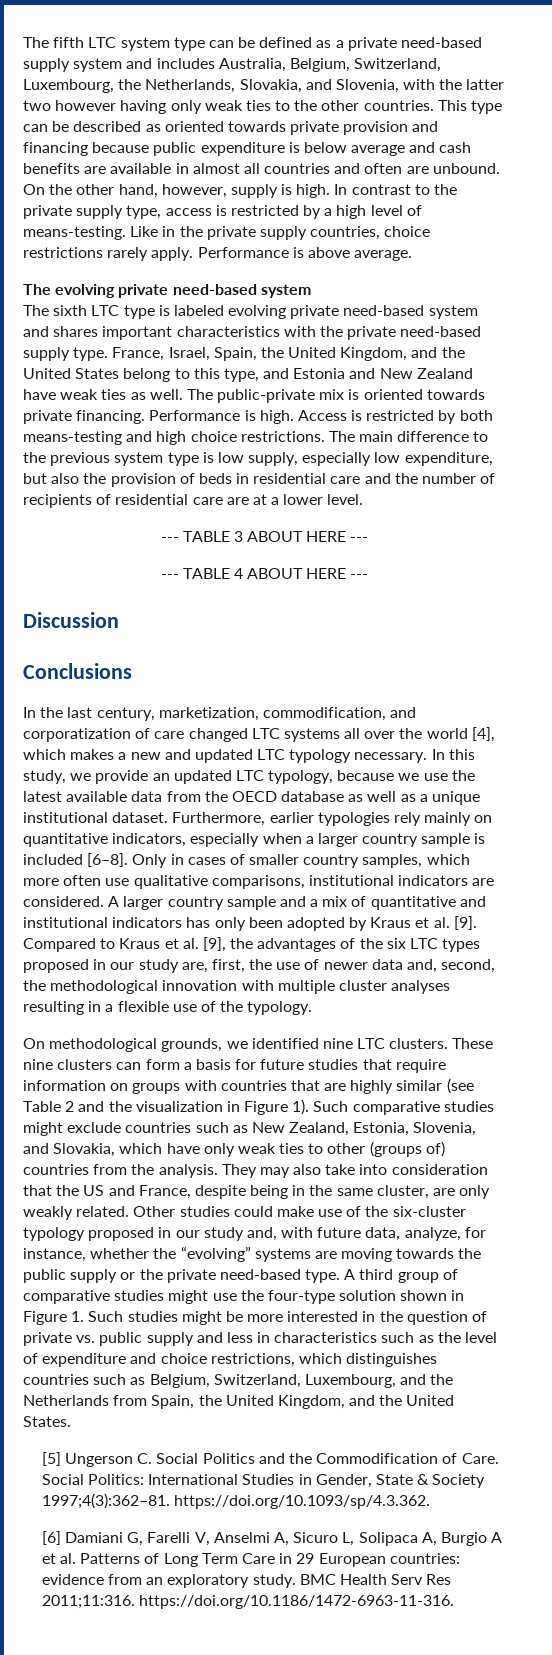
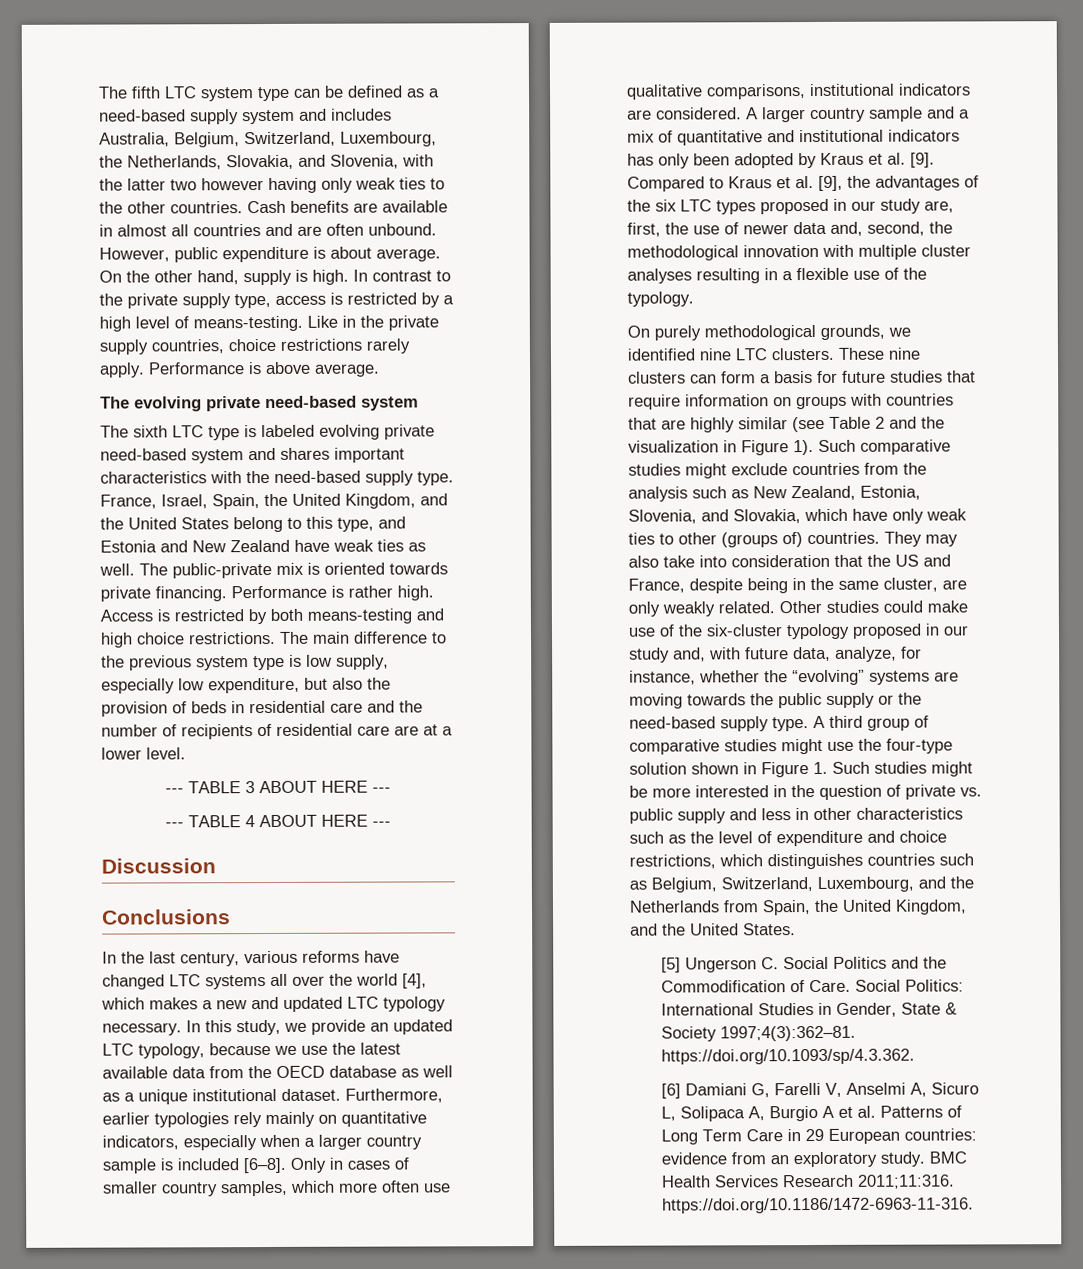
- The fifth LTC system type can be defined as a private need-based supply system and includes Australia, Belgium, Switzerland, Luxembourg, the Netherlands, Slovakia, and Slovenia, with the latter two however having only weak ties to the other countries.
+ The fifth LTC system type can be defined as a need-based supply system and includes Australia, Belgium, Switzerland, Luxembourg, the Netherlands, Slovakia, and Slovenia, with the latter two however having only weak ties to the other countries.
- This type can be described as oriented towards private provision and financing because public expenditure is below average and cash benefits are available in almost all countries and often are unbound.
+ Cash benefits are available in almost all countries and are often unbound. However, public expenditure is about average.
- On the other hand, however, supply is high.
+ On the other hand, supply is high.
- The sixth LTC type is labeled evolving private need-based system and shares important characteristics with the private need-based supply type.
+ The sixth LTC type is labeled evolving private need-based system and shares important characteristics with the need-based supply type.
- Performance is high.
+ Performance is rather high.
- In the last century, marketization, commodification, and corporatization of care changed LTC systems all over the world [4], which makes a new and updated LTC typology necessary.
+ In the last century, various reforms have changed LTC systems all over the world [4], which makes a new and updated LTC typology necessary.
- On methodological grounds, we identified nine LTC clusters.
+ On purely methodological grounds, we identified nine LTC clusters.
- Such comparative studies might exclude countries such as New Zealand, Estonia, Slovenia, and Slovakia, which have only weak ties to other (groups of) countries from the analysis.
+ Such comparative studies might exclude countries from the analysis such as New Zealand, Estonia, Slovenia, and Slovakia, which have only weak ties to other (groups of) countries.
- Other studies could make use of the six-cluster typology proposed in our study and, with future data, analyze, for instance, whether the “evolving” systems are moving towards the public supply or the private need-based type.
+ Other studies could make use of the six-cluster typology proposed in our study and, with future data, analyze, for instance, whether the “evolving” systems are moving towards the public supply or the need-based supply type.
- A third group of comparative studies might use the four-type solution shown in Figure 1. Such studies might be more interested in the question of private vs. public supply and less in characteristics such as the level of expenditure and choice restrictions, which distinguishes countries such as Belgium, Switzerland, Luxembourg, and the Netherlands from Spain, the United Kingdom, and the United States.
+ A third group of comparative studies might use the four-type solution shown in Figure 1. Such studies might be more interested in the question of private vs. public supply and less in other characteristics such as the level of expenditure and choice restrictions, which distinguishes countries such as Belgium, Switzerland, Luxembourg, and the Netherlands from Spain, the United Kingdom, and the United States.
- BMC Health Serv Res 2011;11:316. https://doi.org/10.1186/1472-6963-11-316.
+ BMC Health Services Research 2011;11:316. https://doi.org/10.1186/1472-6963-11-316.

